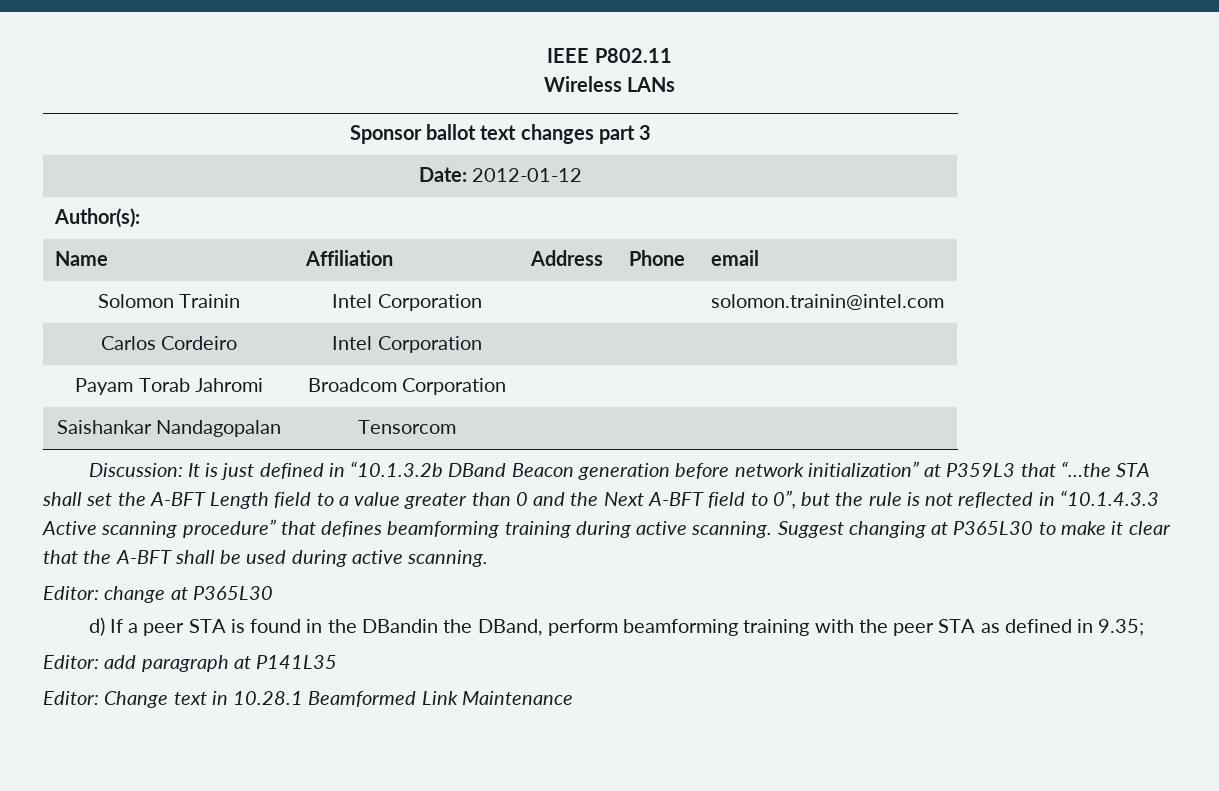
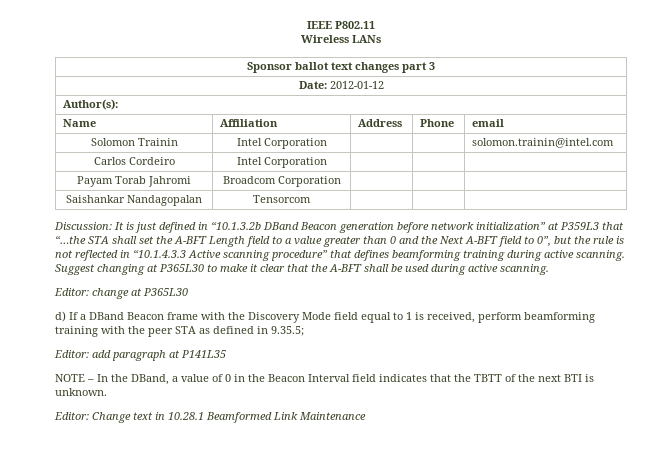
- d) If a peer STA is found in the DBandin the DBand, perform beamforming training with the peer STA as defined in 9.35;
+ d) If a DBand Beacon frame with the Discovery Mode field equal to 1 is received, perform beamforming training with the peer STA as defined in 9.35.5;
+ NOTE – In the DBand, a value of 0 in the Beacon Interval field indicates that the TBTT of the next BTI is unknown.

